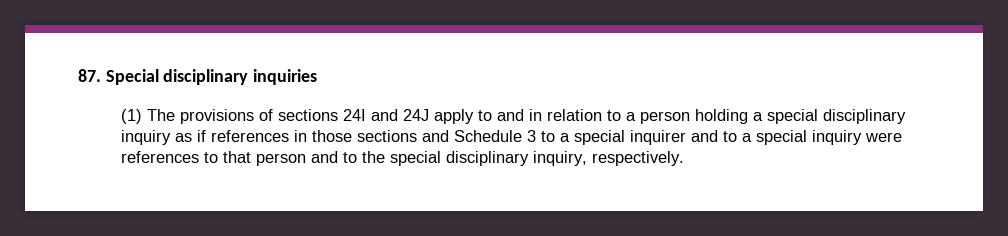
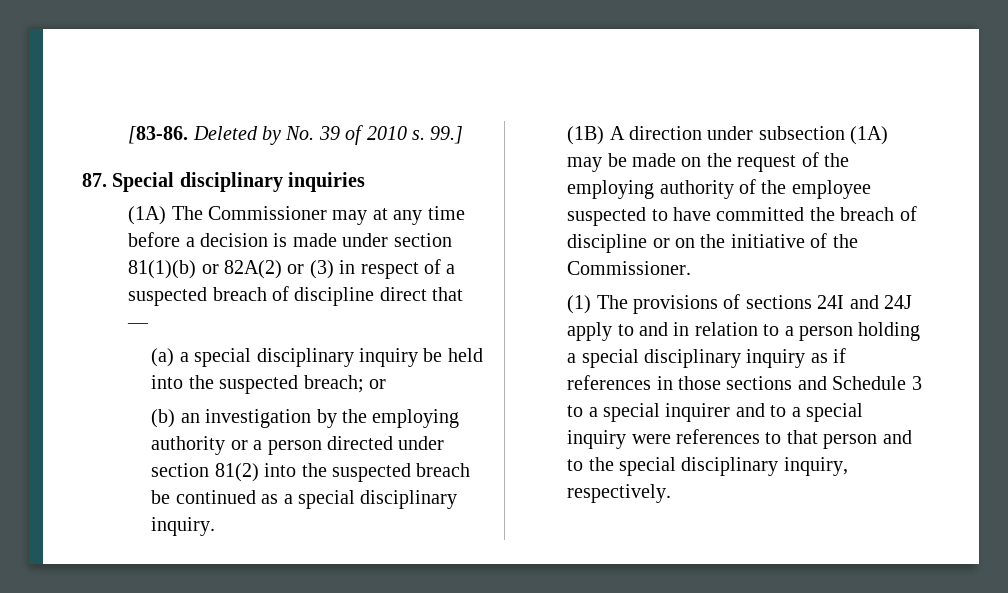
+ [83-86. Deleted by No. 39 of 2010 s. 99.]
  87. Special disciplinary inquiries
+ (1A) The Commissioner may at any time before a decision is made under section 81(1)(b) or 82A(2) or (3) in respect of a suspected breach of discipline direct that —
+ (a) a special disciplinary inquiry be held into the suspected breach; or
+ (b) an investigation by the employing authority or a person directed under section 81(2) into the suspected breach be continued as a special disciplinary inquiry.
+ (1B) A direction under subsection (1A) may be made on the request of the employing authority of the employee suspected to have committed the breach of discipline or on the initiative of the Commissioner.

